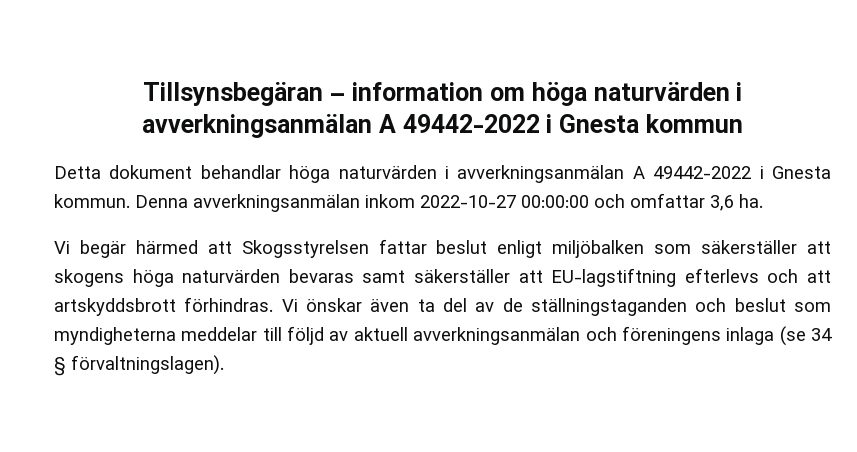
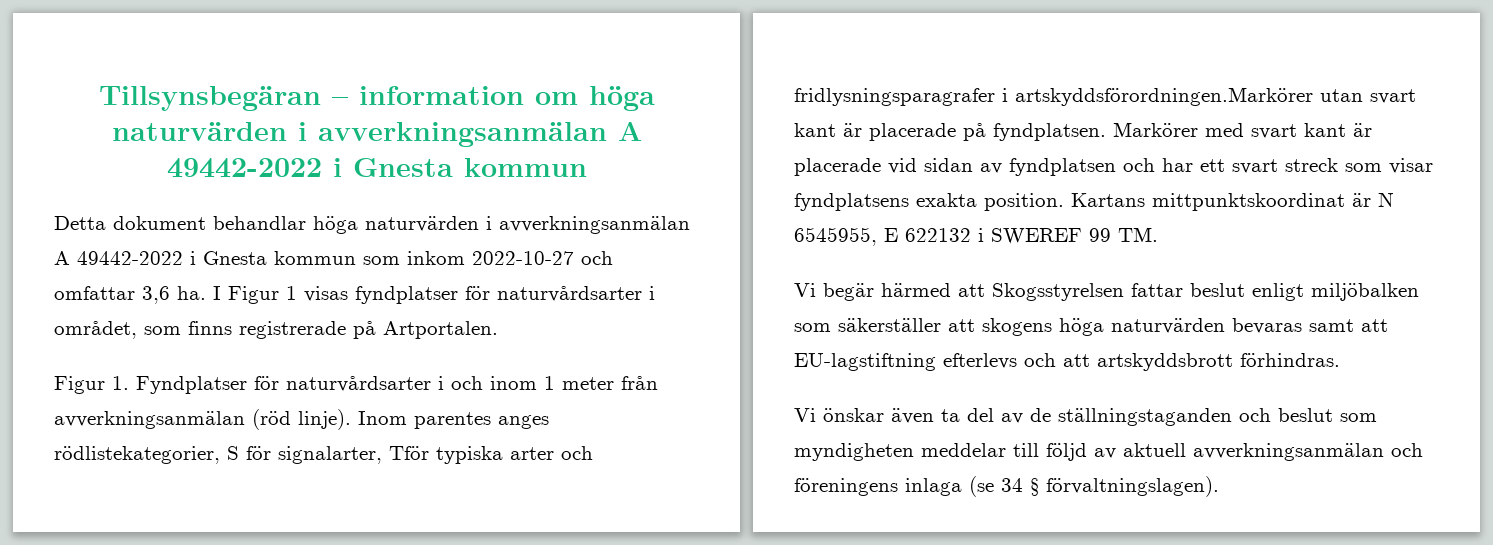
- Detta dokument behandlar höga naturvärden i avverkningsanmälan A 49442-2022 i Gnesta kommun. Denna avverkningsanmälan inkom 2022-10-27 00:00:00 och omfattar 3,6 ha.
+ Detta dokument behandlar höga naturvärden i avverkningsanmälan A 49442-2022 i Gnesta kommun som inkom 2022-10-27 och omfattar 3,6 ha. I Figur 1 visas fyndplatser för naturvårdsarter i området, som finns registrerade på Artportalen.
+ Figur 1. Fyndplatser för naturvårdsarter i och inom 1 meter från avverkningsanmälan (röd linje). Inom parentes anges rödlistekategorier, S för signalarter, Tför typiska arter och fridlysningsparagrafer i artskyddsförordningen.Markörer utan svart kant är placerade på fyndplatsen. Markörer med svart kant är placerade vid sidan av fyndplatsen och har ett svart streck som visar fyndplatsens exakta position. Kartans mittpunktskoordinat är N 6545955, E 622132 i SWEREF 99 TM.
- Vi begär härmed att Skogsstyrelsen fattar beslut enligt miljöbalken som säkerställer att skogens höga naturvärden bevaras samt säkerställer att EU-lagstiftning efterlevs och att artskyddsbrott förhindras. Vi önskar även ta del av de ställningstaganden och beslut som myndigheterna meddelar till följd av aktuell avverkningsanmälan och föreningens inlaga (se 34 § förvaltningslagen).
+ Vi begär härmed att Skogsstyrelsen fattar beslut enligt miljöbalken som säkerställer att skogens höga naturvärden bevaras samt att EU-lagstiftning efterlevs och att artskyddsbrott förhindras.
+ Vi önskar även ta del av de ställningstaganden och beslut som myndigheten meddelar till följd av aktuell avverkningsanmälan och föreningens inlaga (se 34 § förvaltningslagen).

